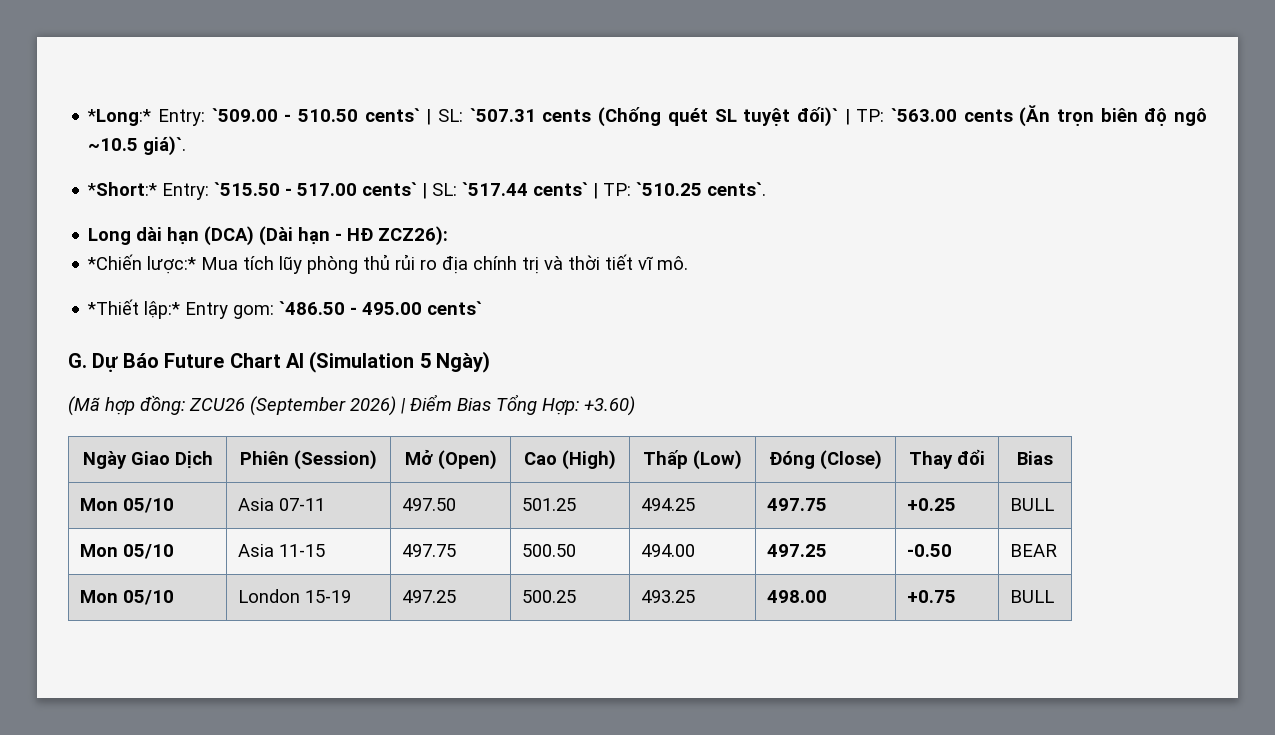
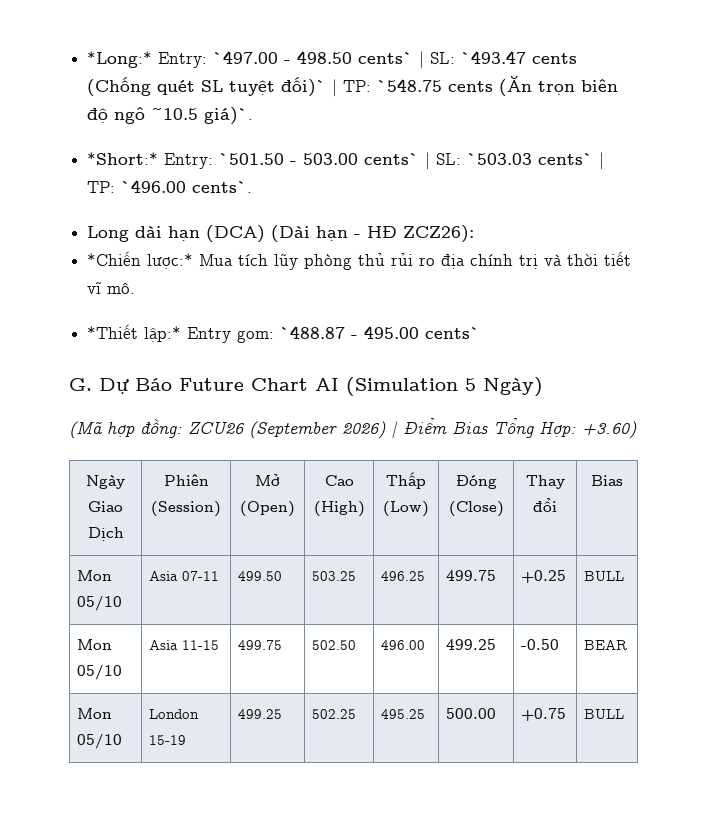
- *Long:* Entry: `509.00 - 510.50 cents` | SL: `507.31 cents (Chống quét SL tuyệt đối)` | TP: `563.00 cents (Ăn trọn biên độ ngô ~10.5 giá)`.
+ *Long:* Entry: `497.00 - 498.50 cents` | SL: `493.47 cents (Chống quét SL tuyệt đối)` | TP: `548.75 cents (Ăn trọn biên độ ngô ~10.5 giá)`.
- *Short:* Entry: `515.50 - 517.00 cents` | SL: `517.44 cents` | TP: `510.25 cents`.
+ *Short:* Entry: `501.50 - 503.00 cents` | SL: `503.03 cents` | TP: `496.00 cents`.
- *Thiết lập:* Entry gom: `486.50 - 495.00 cents`
+ *Thiết lập:* Entry gom: `488.87 - 495.00 cents`
- Mon 05/10 | Asia 07-11 | 497.50 | 501.25 | 494.25 | 497.75 | +0.25 | BULL
+ Mon 05/10 | Asia 07-11 | 499.50 | 503.25 | 496.25 | 499.75 | +0.25 | BULL
- Mon 05/10 | Asia 11-15 | 497.75 | 500.50 | 494.00 | 497.25 | -0.50 | BEAR
+ Mon 05/10 | Asia 11-15 | 499.75 | 502.50 | 496.00 | 499.25 | -0.50 | BEAR
- Mon 05/10 | London 15-19 | 497.25 | 500.25 | 493.25 | 498.00 | +0.75 | BULL
+ Mon 05/10 | London 15-19 | 499.25 | 502.25 | 495.25 | 500.00 | +0.75 | BULL

